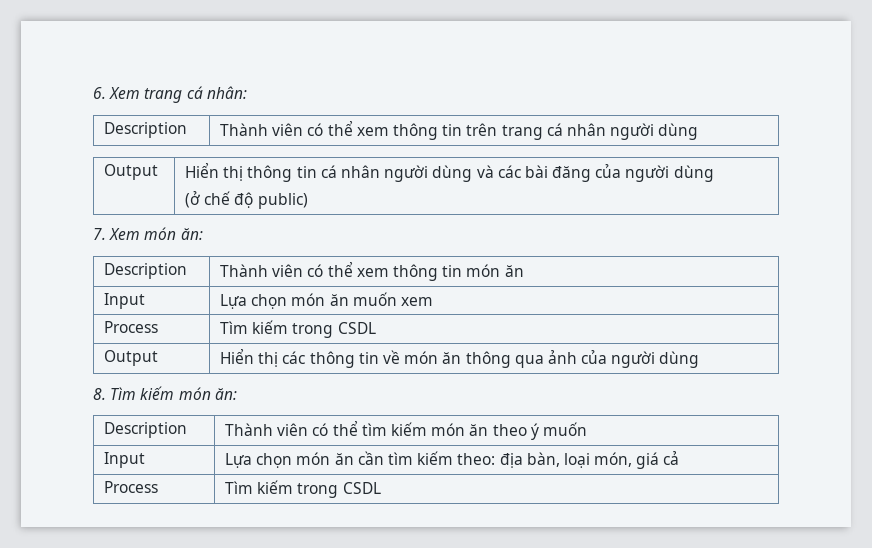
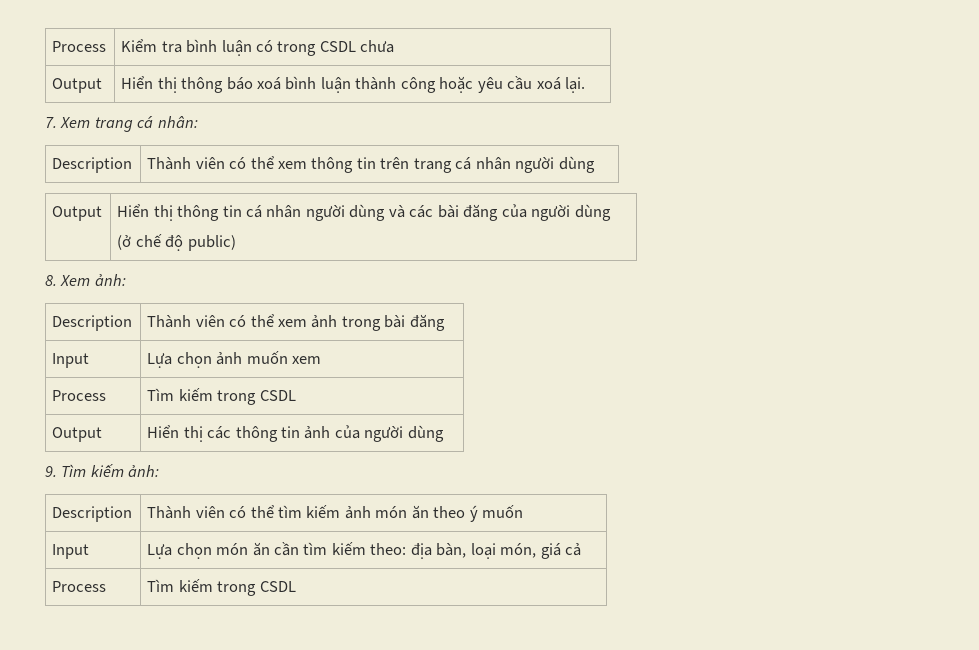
- 6. Xem trang cá nhân:
+ Process | Kiểm tra bình luận có trong CSDL chưa
+ Output | Hiển thị thông báo xoá bình luận thành công hoặc yêu cầu xoá lại.
+ 7. Xem trang cá nhân:
- 7. Xem món ăn:
- Description | Thành viên có thể xem thông tin món ăn
- Input | Lựa chọn món ăn muốn xem
+ 8. Xem ảnh:
+ Description | Thành viên có thể xem ảnh trong bài đăng
+ Input | Lựa chọn ảnh muốn xem
- Output | Hiển thị các thông tin về món ăn thông qua ảnh của người dùng
+ Output | Hiển thị các thông tin ảnh của người dùng
- 8. Tìm kiếm món ăn:
+ 9. Tìm kiếm ảnh:
- Description | Thành viên có thể tìm kiếm món ăn theo ý muốn
+ Description | Thành viên có thể tìm kiếm ảnh món ăn theo ý muốn

